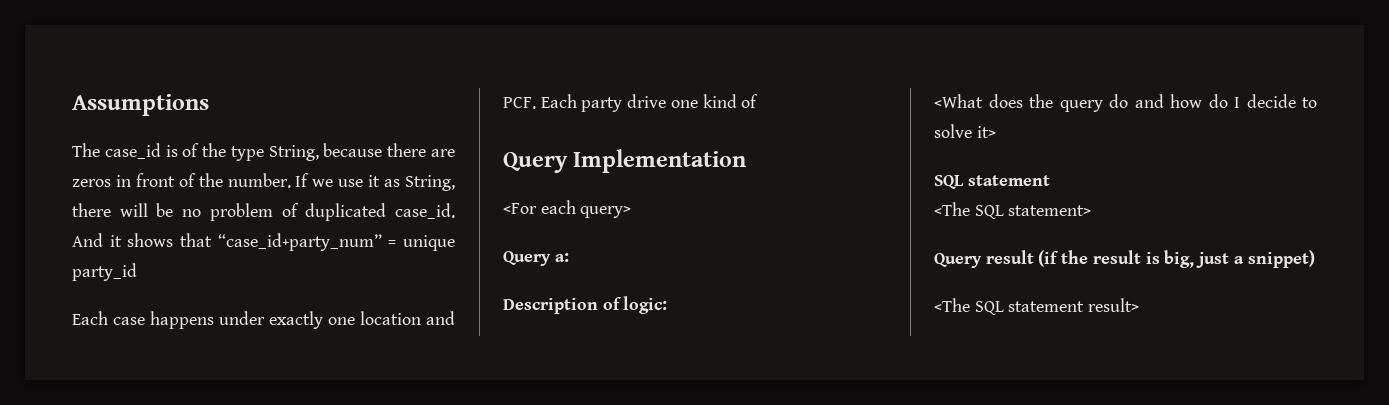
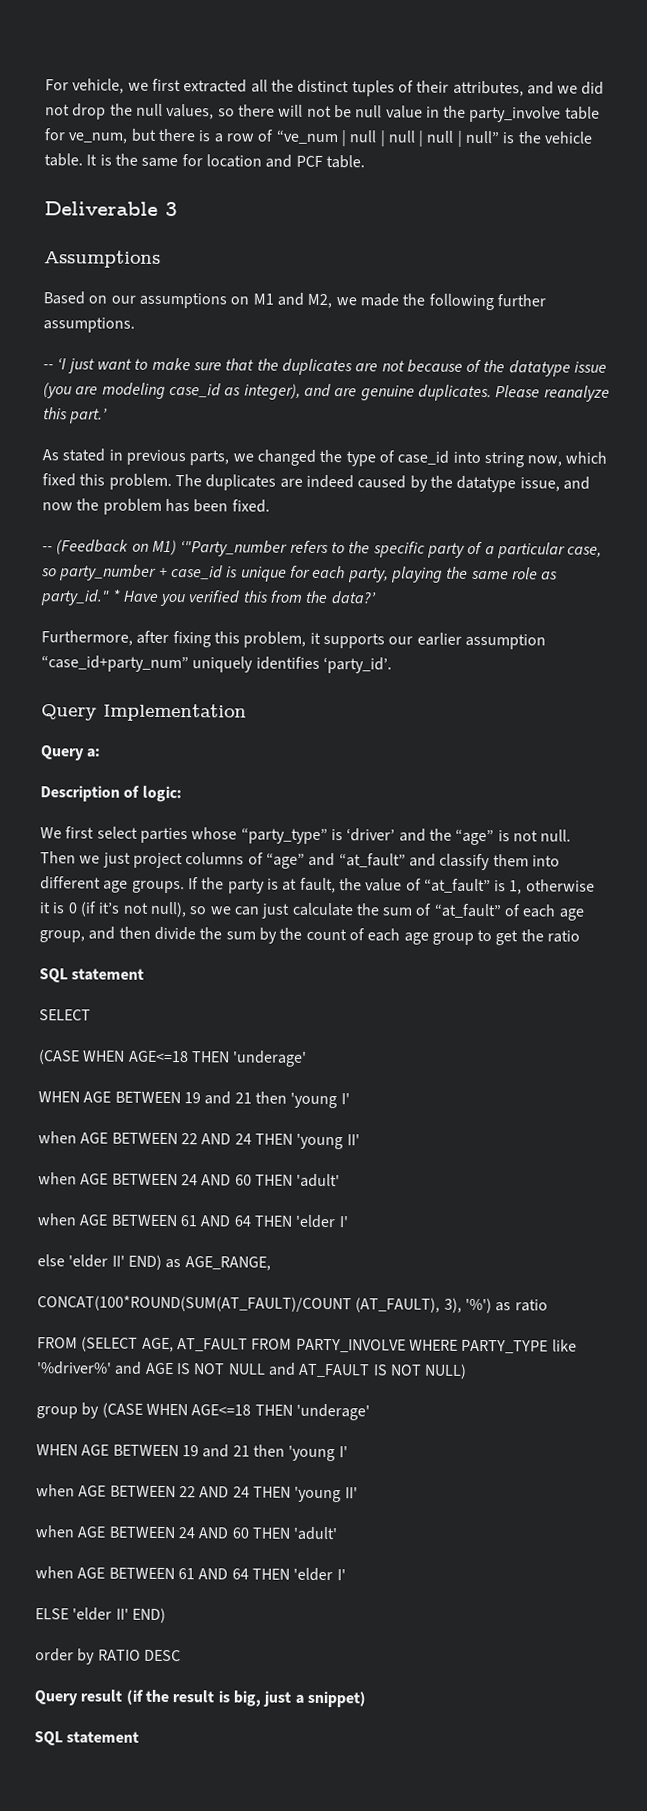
+ For vehicle, we first extracted all the distinct tuples of their attributes, and we did not drop the null values, so there will not be null value in the party_involve table for ve_num, but there is a row of “ve_num | null | null | null | null” is the vehicle table. It is the same for location and PCF table.
+ Deliverable 3
  Assumptions
- The case_id is of the type String, because there are zeros in front of the number. If we use it as String, there will be no problem of duplicated case_id. And it shows that “case_id+party_num” = unique party_id
- Each case happens under exactly one location and PCF. Each party drive one kind of
+ Based on our assumptions on M1 and M2, we made the following further assumptions.
+ -- ‘I just want to make sure that the duplicates are not because of the datatype issue (you are modeling case_id as integer), and are genuine duplicates. Please reanalyze this part.’
+ As stated in previous parts, we changed the type of case_id into string now, which fixed this problem. The duplicates are indeed caused by the datatype issue, and now the problem has been fixed.
+ -- (Feedback on M1) ‘"Party_number refers to the specific party of a particular case, so party_number + case_id is unique for each party, playing the same role as party_id." * Have you verified this from the data?’
+ Furthermore, after fixing this problem, it supports our earlier assumption “case_id+party_num” uniquely identifies ‘party_id’.
- <For each query>
- <What does the query do and how do I decide to solve it>
+ We first select parties whose “party_type” is ‘driver’ and the “age” is not null. Then we just project columns of “age” and “at_fault” and classify them into different age groups. If the party is at fault, the value of “at_fault” is 1, otherwise it is 0 (if it’s not null), so we can just calculate the sum of “at_fault” of each age group, and then divide the sum by the count of each age group to get the ratio
  SQL statement
- <The SQL statement>
+ SELECT
+ (CASE WHEN AGE<=18 THEN 'underage'
+ WHEN AGE BETWEEN 19 and 21 then 'young I'
+ when AGE BETWEEN 22 AND 24 THEN 'young II'
+ when AGE BETWEEN 24 AND 60 THEN 'adult'
+ when AGE BETWEEN 61 AND 64 THEN 'elder I'
+ else 'elder II' END) as AGE_RANGE,
+ CONCAT(100*ROUND(SUM(AT_FAULT)/COUNT (AT_FAULT), 3), '%') as ratio
+ FROM (SELECT AGE, AT_FAULT FROM PARTY_INVOLVE WHERE PARTY_TYPE like '%driver%' and AGE IS NOT NULL and AT_FAULT IS NOT NULL)
+ group by (CASE WHEN AGE<=18 THEN 'underage'
+ WHEN AGE BETWEEN 19 and 21 then 'young I'
+ when AGE BETWEEN 22 AND 24 THEN 'young II'
+ when AGE BETWEEN 24 AND 60 THEN 'adult'
+ when AGE BETWEEN 61 AND 64 THEN 'elder I'
+ ELSE 'elder II' END)
+ order by RATIO DESC
  Query result (if the result is big, just a snippet)
- <The SQL statement result>
+ SQL statement

